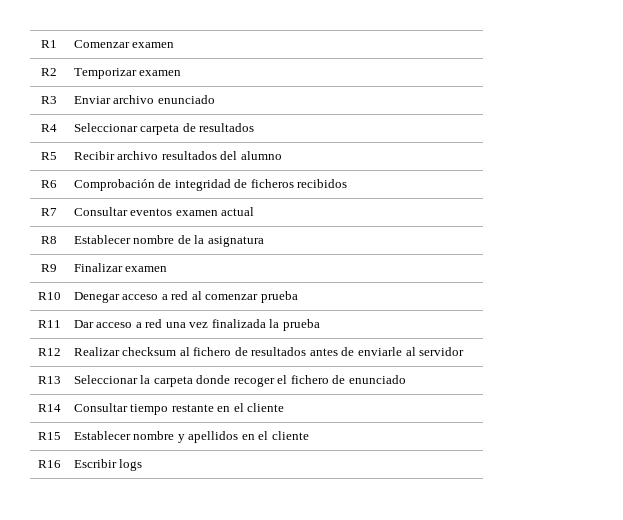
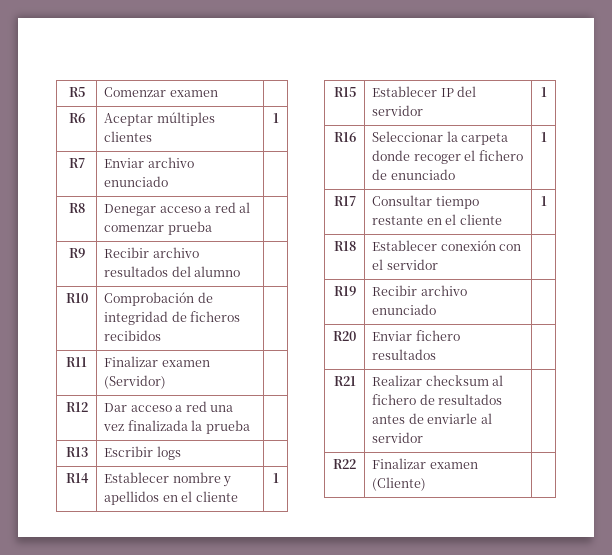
- R1 | Comenzar examen
- R2 | Temporizar examen
- R3 | Enviar archivo enunciado
- R4 | Seleccionar carpeta de resultados
- R5 | Recibir archivo resultados del alumno
- R6 | Comprobación de integridad de ficheros recibidos
- R7 | Consultar eventos examen actual
- R8 | Establecer nombre de la asignatura
- R9 | Finalizar examen
- R10 | Denegar acceso a red al comenzar prueba
- R11 | Dar acceso a red una vez finalizada la prueba
- R12 | Realizar checksum al fichero de resultados antes de enviarle al servidor
- R13 | Seleccionar la carpeta donde recoger el fichero de enunciado
- R14 | Consultar tiempo restante en el cliente
- R15 | Establecer nombre y apellidos en el cliente
- R16 | Escribir logs
+ R5 | Comenzar examen |
+ R6 | Aceptar múltiples clientes | 1
+ R7 | Enviar archivo enunciado |
+ R8 | Denegar acceso a red al comenzar prueba |
+ R9 | Recibir archivo resultados del alumno |
+ R10 | Comprobación de integridad de ficheros recibidos |
+ R11 | Finalizar examen (Servidor) |
+ R12 | Dar acceso a red una vez finalizada la prueba |
+ R13 | Escribir logs |
+ R14 | Establecer nombre y apellidos en el cliente | 1
+ R15 | Establecer IP del servidor | 1
+ R16 | Seleccionar la carpeta donde recoger el fichero de enunciado | 1
+ R17 | Consultar tiempo restante en el cliente | 1
+ R18 | Establecer conexión con el servidor |
+ R19 | Recibir archivo enunciado |
+ R20 | Enviar fichero resultados |
+ R21 | Realizar checksum al fichero de resultados antes de enviarle al servidor |
+ R22 | Finalizar examen (Cliente) |

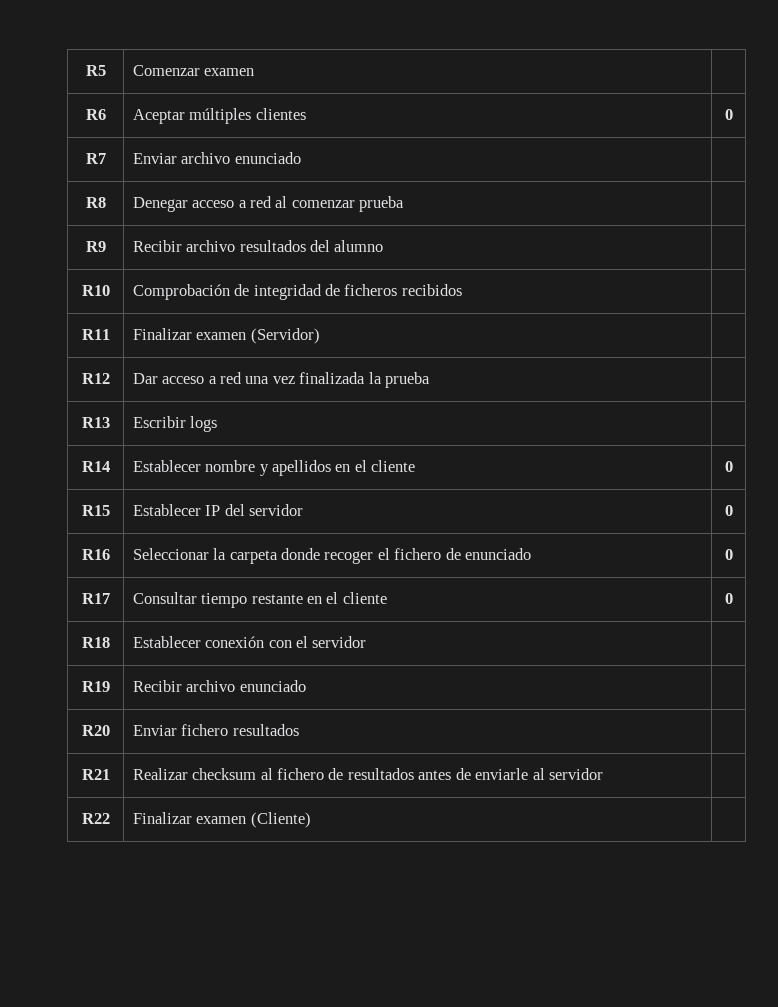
- R6 | Aceptar múltiples clientes | 1
+ R6 | Aceptar múltiples clientes | 0
- R14 | Establecer nombre y apellidos en el cliente | 1
+ R14 | Establecer nombre y apellidos en el cliente | 0
- R15 | Establecer IP del servidor | 1
+ R15 | Establecer IP del servidor | 0
- R16 | Seleccionar la carpeta donde recoger el fichero de enunciado | 1
+ R16 | Seleccionar la carpeta donde recoger el fichero de enunciado | 0
- R17 | Consultar tiempo restante en el cliente | 1
+ R17 | Consultar tiempo restante en el cliente | 0

